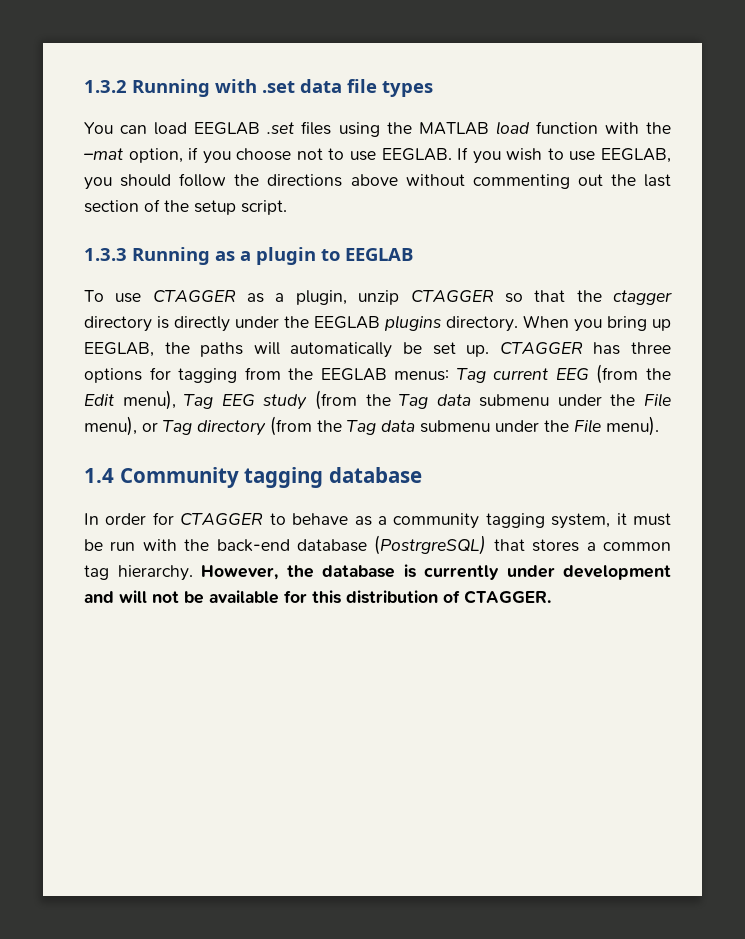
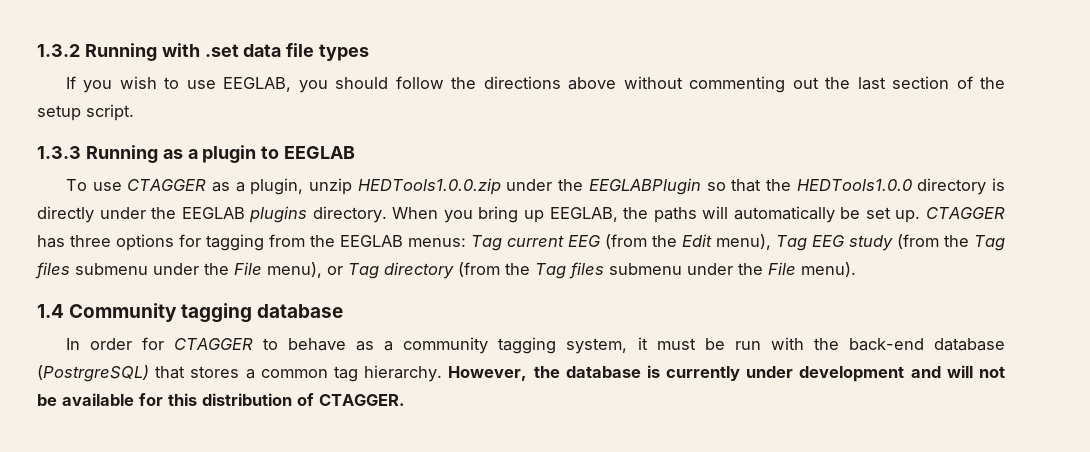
- You can load EEGLAB .set files using the MATLAB load function with the –mat option, if you choose not to use EEGLAB.
- To use CTAGGER as a plugin, unzip CTAGGER so that the ctagger directory is directly under the EEGLAB plugins directory.
+ To use CTAGGER as a plugin, unzip HEDTools1.0.0.zip under the EEGLABPlugin so that the HEDTools1.0.0 directory is directly under the EEGLAB plugins directory.
- CTAGGER has three options for tagging from the EEGLAB menus: Tag current EEG (from the Edit menu), Tag EEG study (from the Tag data submenu under the File menu), or Tag directory (from the Tag data submenu under the File menu).
+ CTAGGER has three options for tagging from the EEGLAB menus: Tag current EEG (from the Edit menu), Tag EEG study (from the Tag files submenu under the File menu), or Tag directory (from the Tag files submenu under the File menu).

